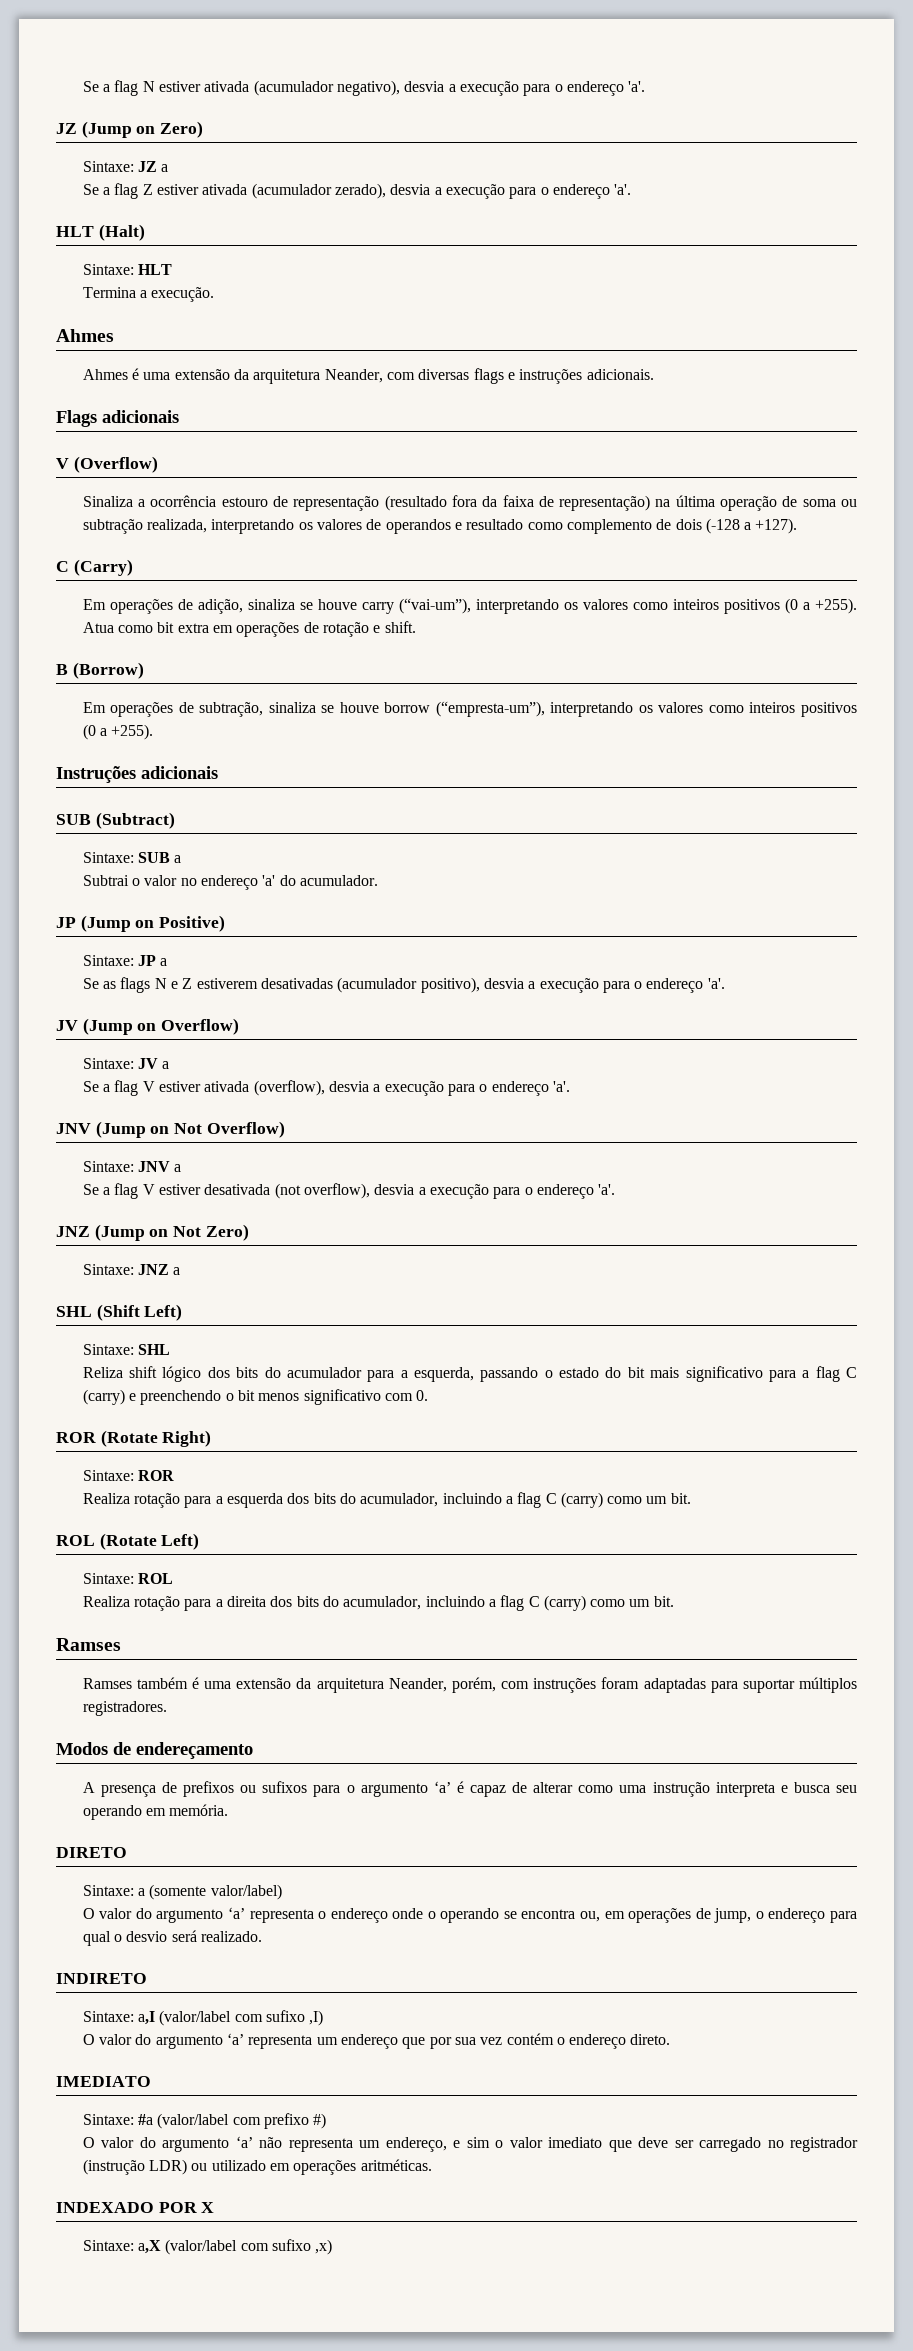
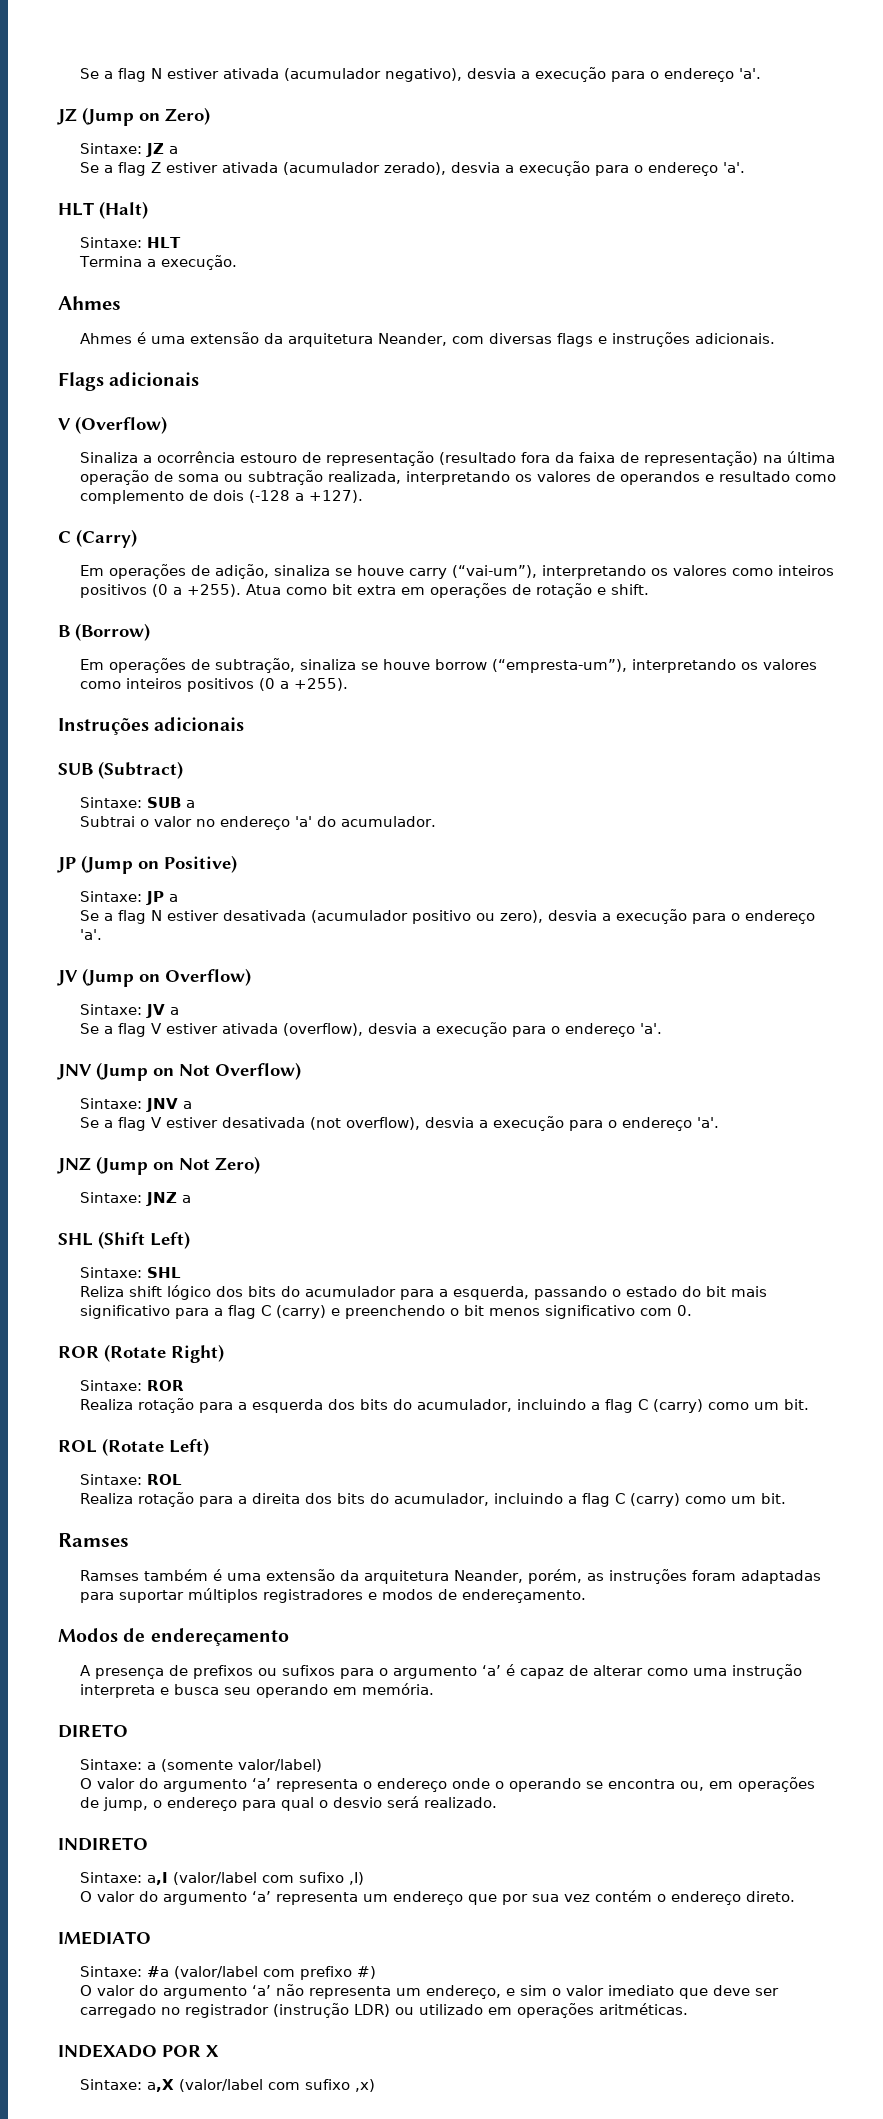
- Se as flags N e Z estiverem desativadas (acumulador positivo), desvia a execução para o endereço 'a'.
+ Se a flag N estiver desativada (acumulador positivo ou zero), desvia a execução para o endereço 'a'.
- Ramses também é uma extensão da arquitetura Neander, porém, com instruções foram adaptadas para suportar múltiplos registradores.
+ Ramses também é uma extensão da arquitetura Neander, porém, as instruções foram adaptadas para suportar múltiplos registradores e modos de endereçamento.

